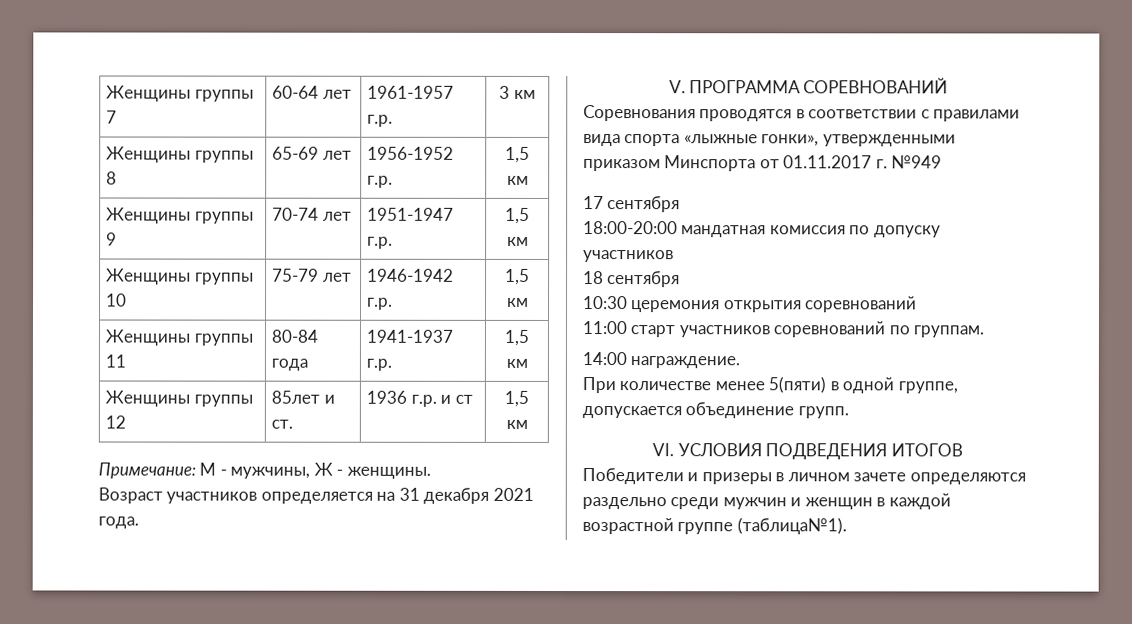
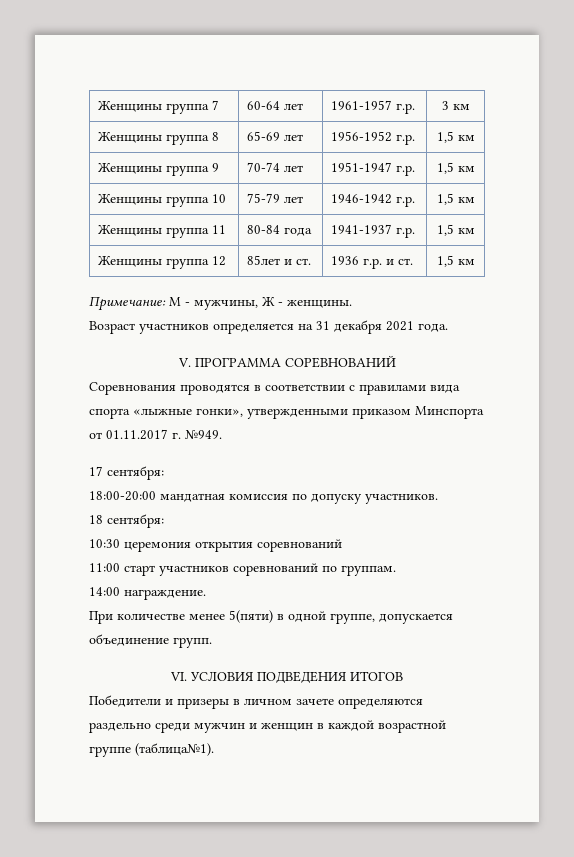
- Женщины группы 7 | 60-64 лет | 1961-1957 г.р. | 3 км
+ Женщины группа 7 | 60-64 лет | 1961-1957 г.р. | 3 км
- Женщины группы 8 | 65-69 лет | 1956-1952 г.р. | 1,5 км
+ Женщины группа 8 | 65-69 лет | 1956-1952 г.р. | 1,5 км
- Женщины группы 9 | 70-74 лет | 1951-1947 г.р. | 1,5 км
+ Женщины группа 9 | 70-74 лет | 1951-1947 г.р. | 1,5 км
- Женщины группы 10 | 75-79 лет | 1946-1942 г.р. | 1,5 км
+ Женщины группа 10 | 75-79 лет | 1946-1942 г.р. | 1,5 км
- Женщины группы 11 | 80-84 года | 1941-1937 г.р. | 1,5 км
+ Женщины группа 11 | 80-84 года | 1941-1937 г.р. | 1,5 км
- Женщины группы 12 | 85лет и ст. | 1936 г.р. и ст | 1,5 км
+ Женщины группа 12 | 85лет и ст. | 1936 г.р. и ст. | 1,5 км
- Соревнования проводятся в соответствии с правилами вида спорта «лыжные гонки», утвержденными приказом Минспорта от 01.11.2017 г. №949
+ Соревнования проводятся в соответствии с правилами вида спорта «лыжные гонки», утвержденными приказом Минспорта от 01.11.2017 г. №949.
- 17 сентября
+ 17 сентября:
- 18:00-20:00 мандатная комиссия по допуску участников
+ 18:00-20:00 мандатная комиссия по допуску участников.
- 18 сентября
+ 18 сентября:

